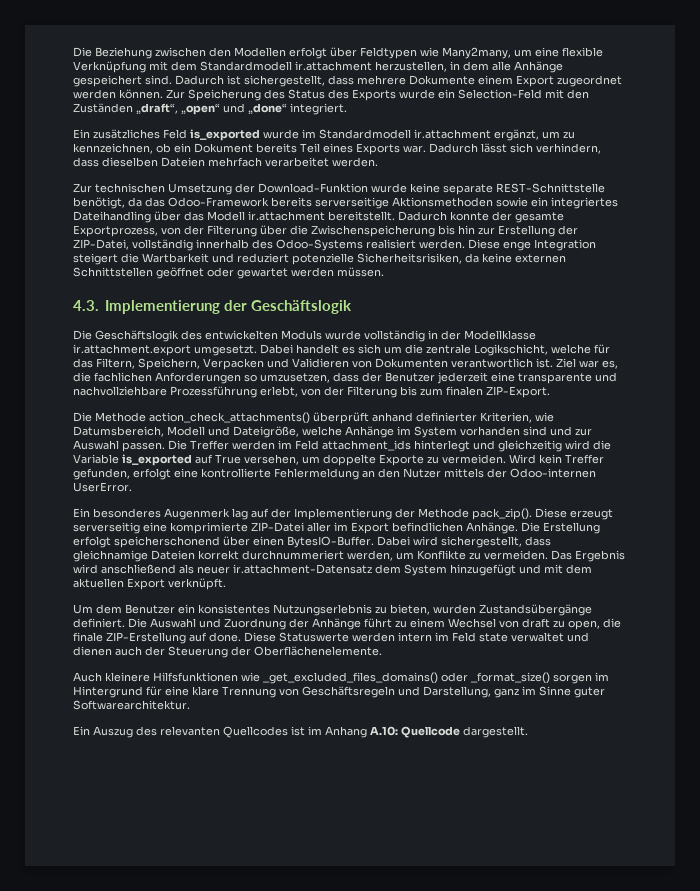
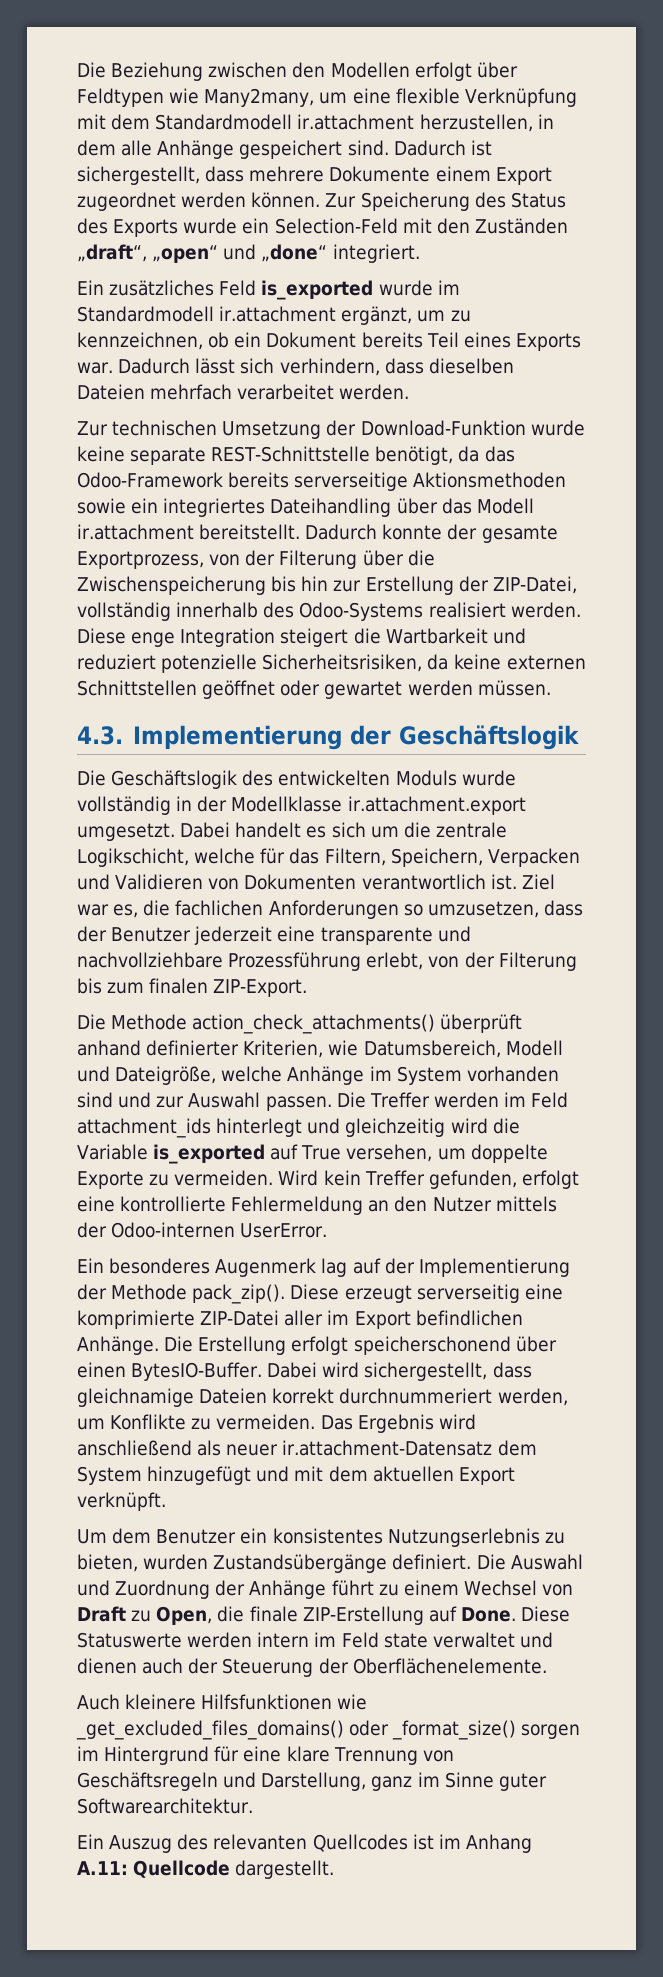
- Die Auswahl und Zuordnung der Anhänge führt zu einem Wechsel von draft zu open, die finale ZIP-Erstellung auf done.
+ Die Auswahl und Zuordnung der Anhänge führt zu einem Wechsel von Draft zu Open, die finale ZIP-Erstellung auf Done.
- Ein Auszug des relevanten Quellcodes ist im Anhang A.10: Quellcode dargestellt.
+ Ein Auszug des relevanten Quellcodes ist im Anhang A.11: Quellcode dargestellt.

